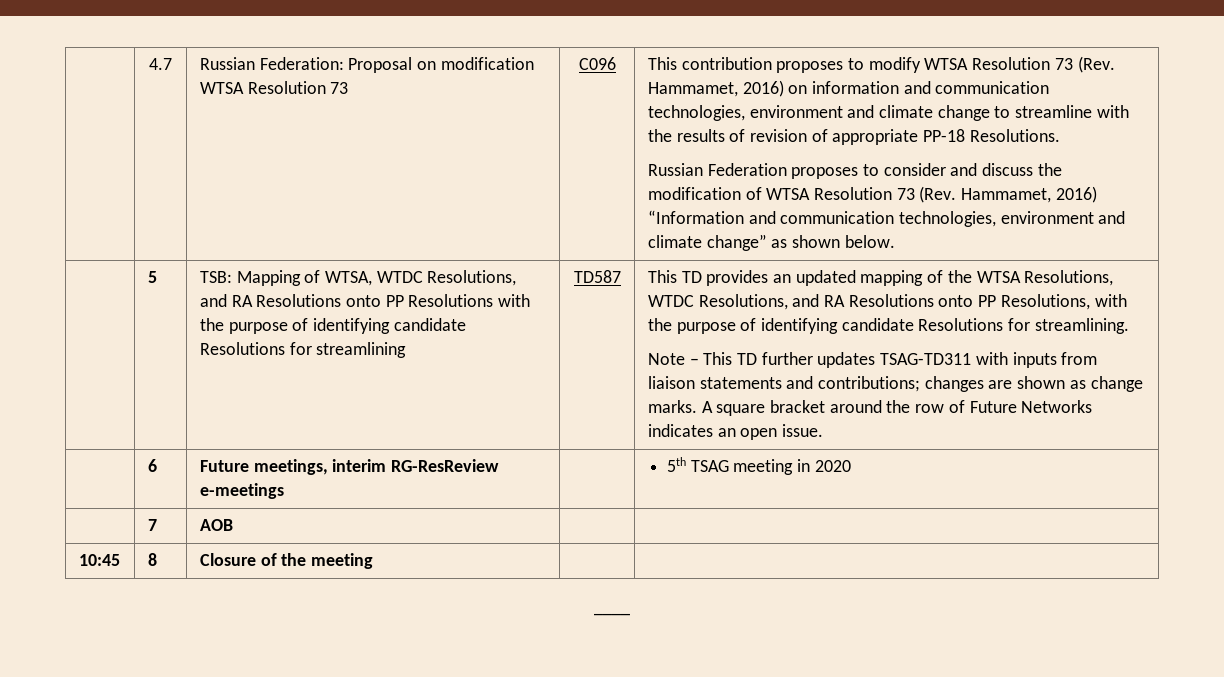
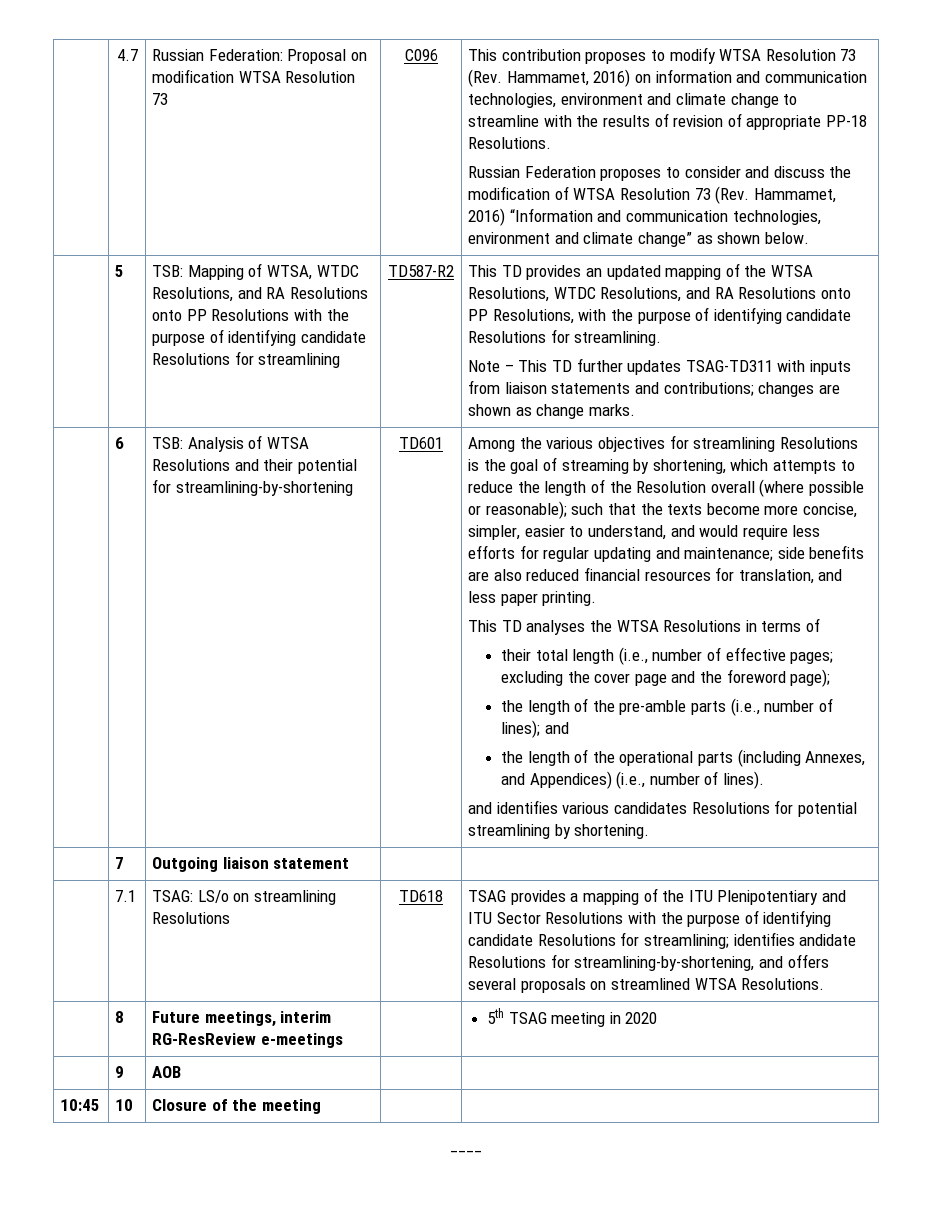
- TD587
+ TD587-R2
- Note – This TD further updates TSAG-TD311 with inputs from liaison statements and contributions; changes are shown as change marks. A square bracket around the row of Future Networks indicates an open issue.
- | 6 | Future meetings, interim RG-ResReview e-meetings | | 5th TSAG meeting in 2020
+ Note – This TD further updates TSAG-TD311 with inputs from liaison statements and contributions; changes are shown as change marks.
+ | 6 | TSB: Analysis of WTSA Resolutions and their potential for streamlining-by-shortening | TD601 | Among the various objectives for streamlining Resolutions is the goal of streaming by shortening, which attempts to reduce the length of the Resolution overall (where possible or reasonable); such that the texts become more concise, simpler, easier to understand, and would require less efforts for regular updating and maintenance; side benefits are also reduced financial resources for translation, and less paper printing.
+ This TD analyses the WTSA Resolutions in terms of
+ their total length (i.e., number of effective pages; excluding the cover page and the foreword page);
+ the length of the pre-amble parts (i.e., number of lines); and
+ the length of the operational parts (including Annexes, and Appendices) (i.e., number of lines).
+ and identifies various candidates Resolutions for potential streamlining by shortening.
+ | 7 | Outgoing liaison statement | |
+ | 7.1 | TSAG: LS/o on streamlining Resolutions | TD618 | TSAG provides a mapping of the ITU Plenipotentiary and ITU Sector Resolutions with the purpose of identifying candidate Resolutions for streamlining; identifies andidate Resolutions for streamlining-by-shortening, and offers several proposals on streamlined WTSA Resolutions.
+ | 8 | Future meetings, interim RG-ResReview e-meetings | | 5th TSAG meeting in 2020
- | 7 | AOB | |
+ | 9 | AOB | |
- 10:45 | 8 | Closure of the meeting | |
+ 10:45 | 10 | Closure of the meeting | |

